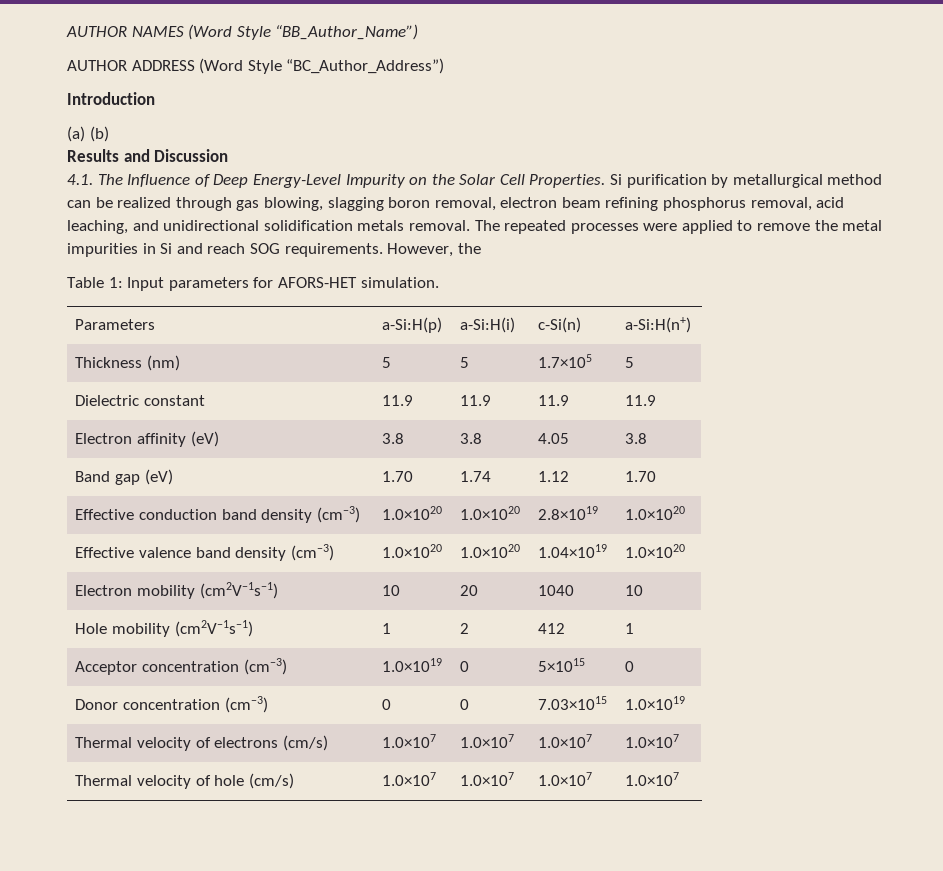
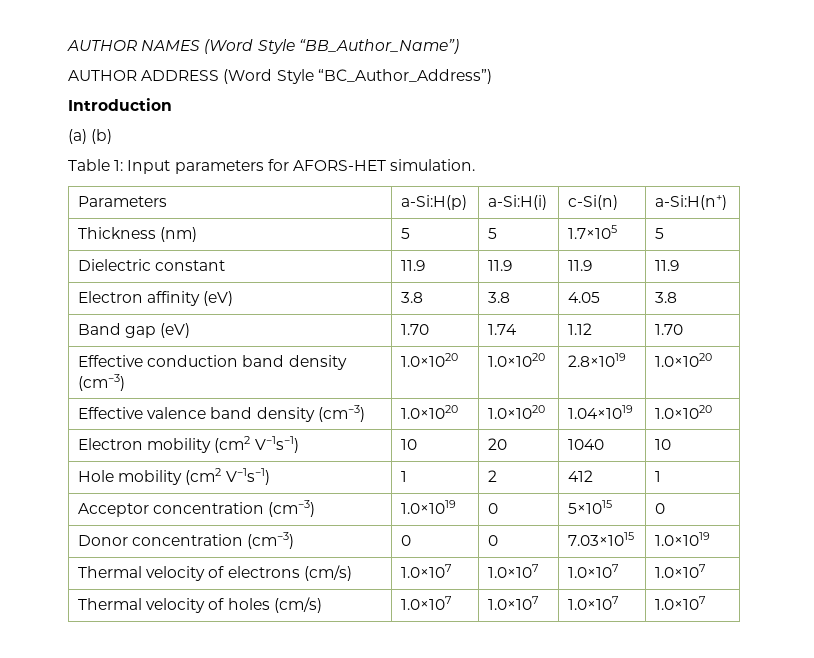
- Results and Discussion
- 4.1. The Influence of Deep Energy-Level Impurity on the Solar Cell Properties. Si purification by metallurgical method can be realized through gas blowing, slagging boron removal, electron beam refining phosphorus removal, acid leaching, and unidirectional solidification metals removal. The repeated processes were applied to remove the metal impurities in Si and reach SOG requirements. However, the
- Electron mobility (cm2V−1s−1) | 10 | 20 | 1040 | 10
+ Electron mobility (cm2 V−1s−1) | 10 | 20 | 1040 | 10
- Hole mobility (cm2V−1s−1) | 1 | 2 | 412 | 1
+ Hole mobility (cm2 V−1s−1) | 1 | 2 | 412 | 1
- Thermal velocity of hole (cm/s) | 1.0×107 | 1.0×107 | 1.0×107 | 1.0×107
+ Thermal velocity of holes (cm/s) | 1.0×107 | 1.0×107 | 1.0×107 | 1.0×107

